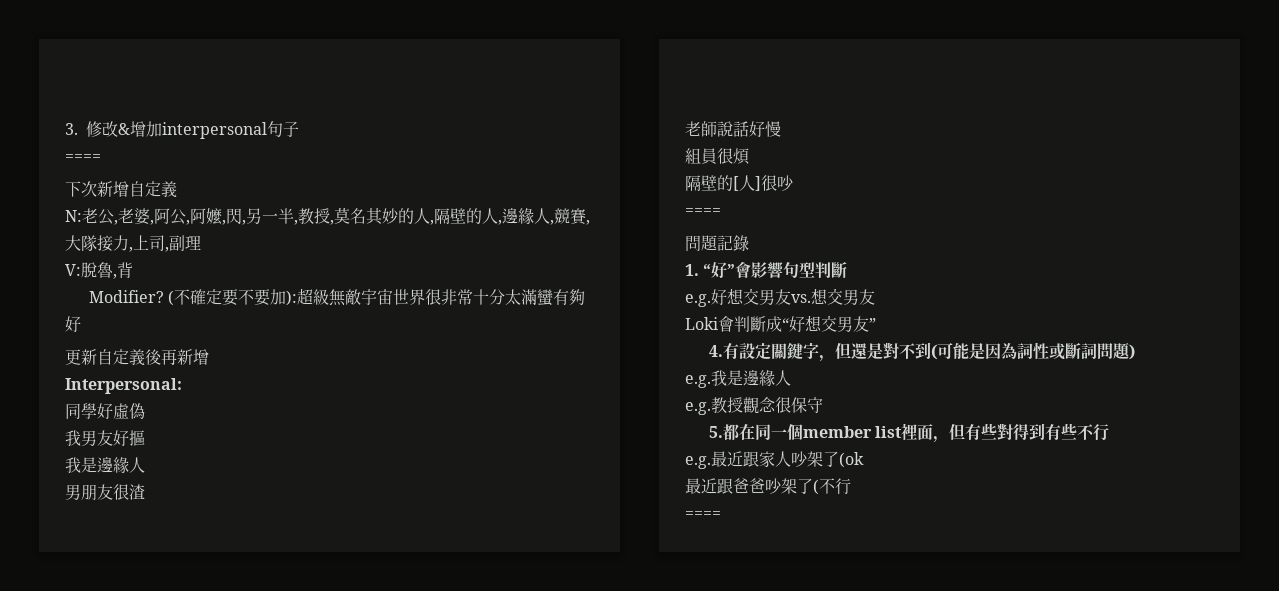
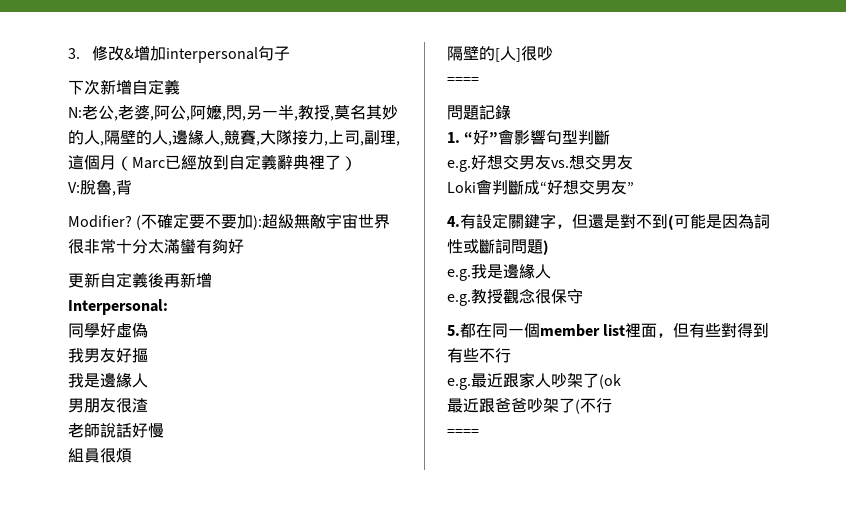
  3.修改&增加interpersonal句子
- ====
- N:老公,老婆,阿公,阿嬤,閃,另一半,教授,莫名其妙的人,隔壁的人,邊緣人,競賽,大隊接力,上司,副理
+ N:老公,老婆,阿公,阿嬤,閃,另一半,教授,莫名其妙的人,隔壁的人,邊緣人,競賽,大隊接力,上司,副理,這個月（Marc已經放到自定義辭典裡了）

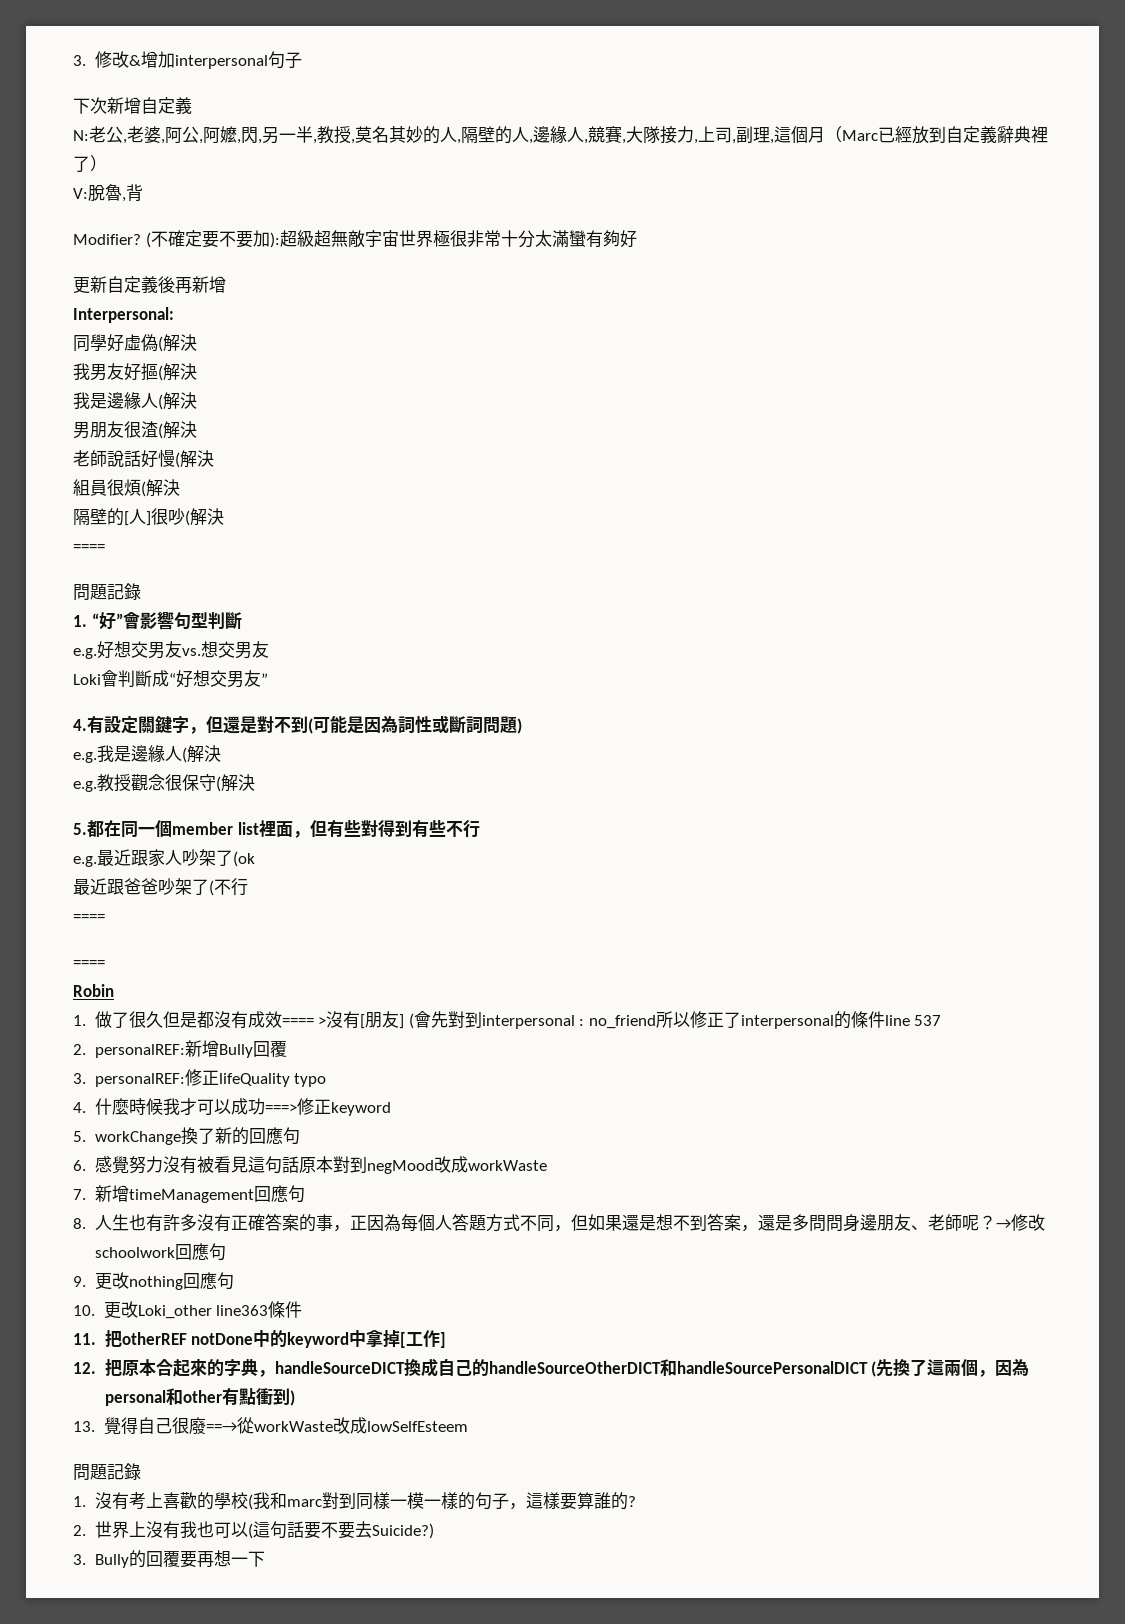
- (不確定要不要加):超級無敵宇宙世界很非常十分太滿蠻有夠好
+ (不確定要不要加):超級超無敵宇宙世界極很非常十分太滿蠻有夠好
- 同學好虛偽
+ 同學好虛偽(解決
- 我男友好摳
- 我是邊緣人
+ 我男友好摳(解決
+ 我是邊緣人(解決
- 男朋友很渣
+ 男朋友很渣(解決
- 老師說話好慢
+ 老師說話好慢(解決
- 組員很煩
+ 組員很煩(解決
- 隔壁的[人]很吵
+ 隔壁的[人]很吵(解決
- e.g.我是邊緣人
+ e.g.我是邊緣人(解決
- e.g.教授觀念很保守
+ e.g.教授觀念很保守(解決
  最近跟爸爸吵架了(不行
  ====
+ ====
+ Robin
+ 1.做了很久但是都沒有成效==== >沒有[朋友] (會先對到interpersonal : no_friend所以修正了interpersonal的條件line 537
+ 2. personalREF:新增Bully回覆
+ 3. personalREF:修正lifeQuality typo
+ 4.什麼時候我才可以成功===>修正keyword
+ 5. workChange換了新的回應句
+ 6.感覺努力沒有被看見這句話原本對到negMood改成workWaste
+ 7.新增timeManagement回應句
+ 8.人生也有許多沒有正確答案的事，正因為每個人答題方式不同，但如果還是想不到答案，還是多問問身邊朋友、老師呢？→修改schoolwork回應句
+ 9.更改nothing回應句
+ 10.更改Loki_other line363條件
+ 11.把otherREF notDone中的keyword中拿掉[工作]
+ 12.把原本合起來的字典，handleSourceDICT換成自己的handleSourceOtherDICT和handleSourcePersonalDICT (先換了這兩個，因為personal和other有點衝到)
+ 13.覺得自己很廢==→從workWaste改成lowSelfEsteem
+ 問題記錄
+ 1.沒有考上喜歡的學校(我和marc對到同樣一模一樣的句子，這樣要算誰的?
+ 2.世界上沒有我也可以(這句話要不要去Suicide?)
+ 3. Bully的回覆要再想一下

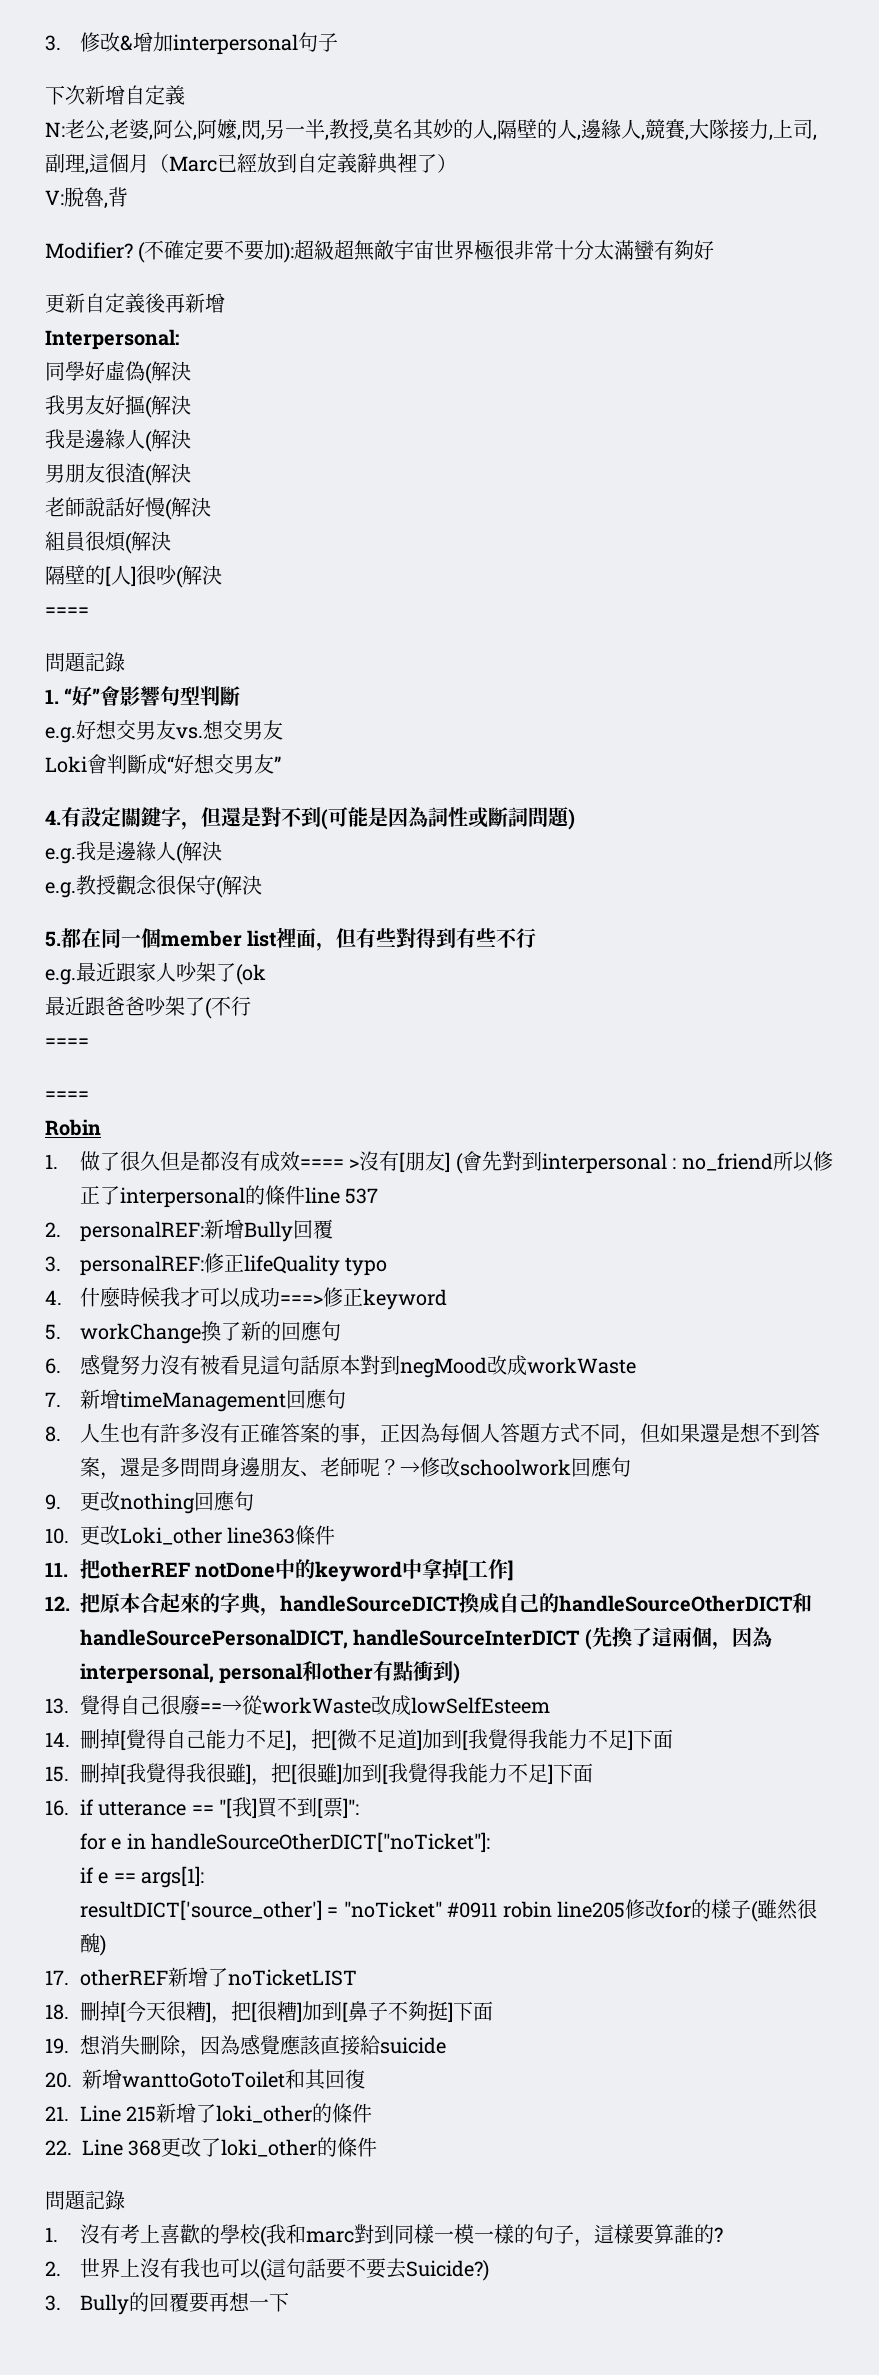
- 12.把原本合起來的字典，handleSourceDICT換成自己的handleSourceOtherDICT和handleSourcePersonalDICT (先換了這兩個，因為personal和other有點衝到)
+ 12.把原本合起來的字典，handleSourceDICT換成自己的handleSourceOtherDICT和handleSourcePersonalDICT, handleSourceInterDICT (先換了這兩個，因為interpersonal, personal和other有點衝到)
+ 14.刪掉[覺得自己能力不足]，把[微不足道]加到[我覺得我能力不足]下面
+ 15.刪掉[我覺得我很雖]，把[很雖]加到[我覺得我能力不足]下面
+ 16. if utterance == "[我]買不到[票]":
+ for e in handleSourceOtherDICT["noTicket"]:
+ if e == args[1]:
+ resultDICT['source_other'] = "noTicket" #0911 robin line205修改for的樣子(雖然很醜)
+ 17. otherREF新增了noTicketLIST
+ 18.刪掉[今天很糟]，把[很糟]加到[鼻子不夠挺]下面
+ 19.想消失刪除，因為感覺應該直接給suicide
+ 20.新增wanttoGotoToilet和其回復
+ 21. Line 215新增了loki_other的條件
+ 22. Line 368更改了loki_other的條件

